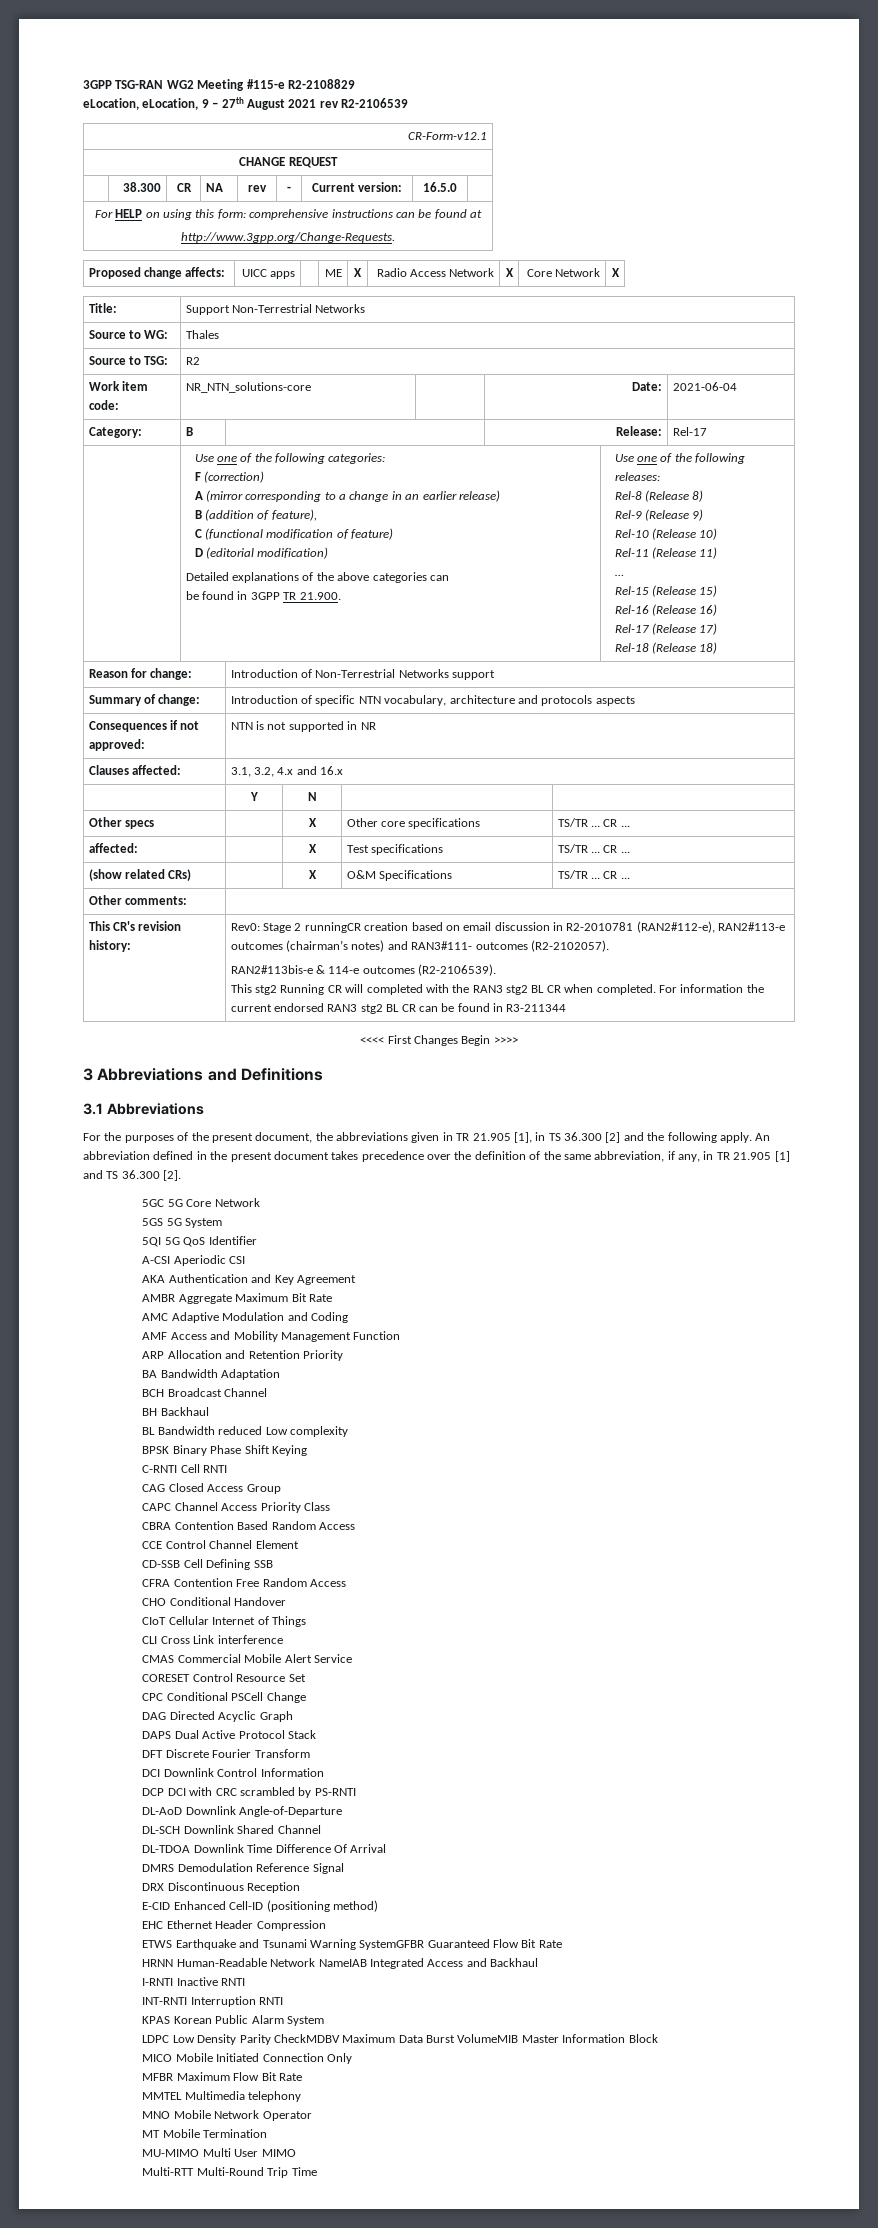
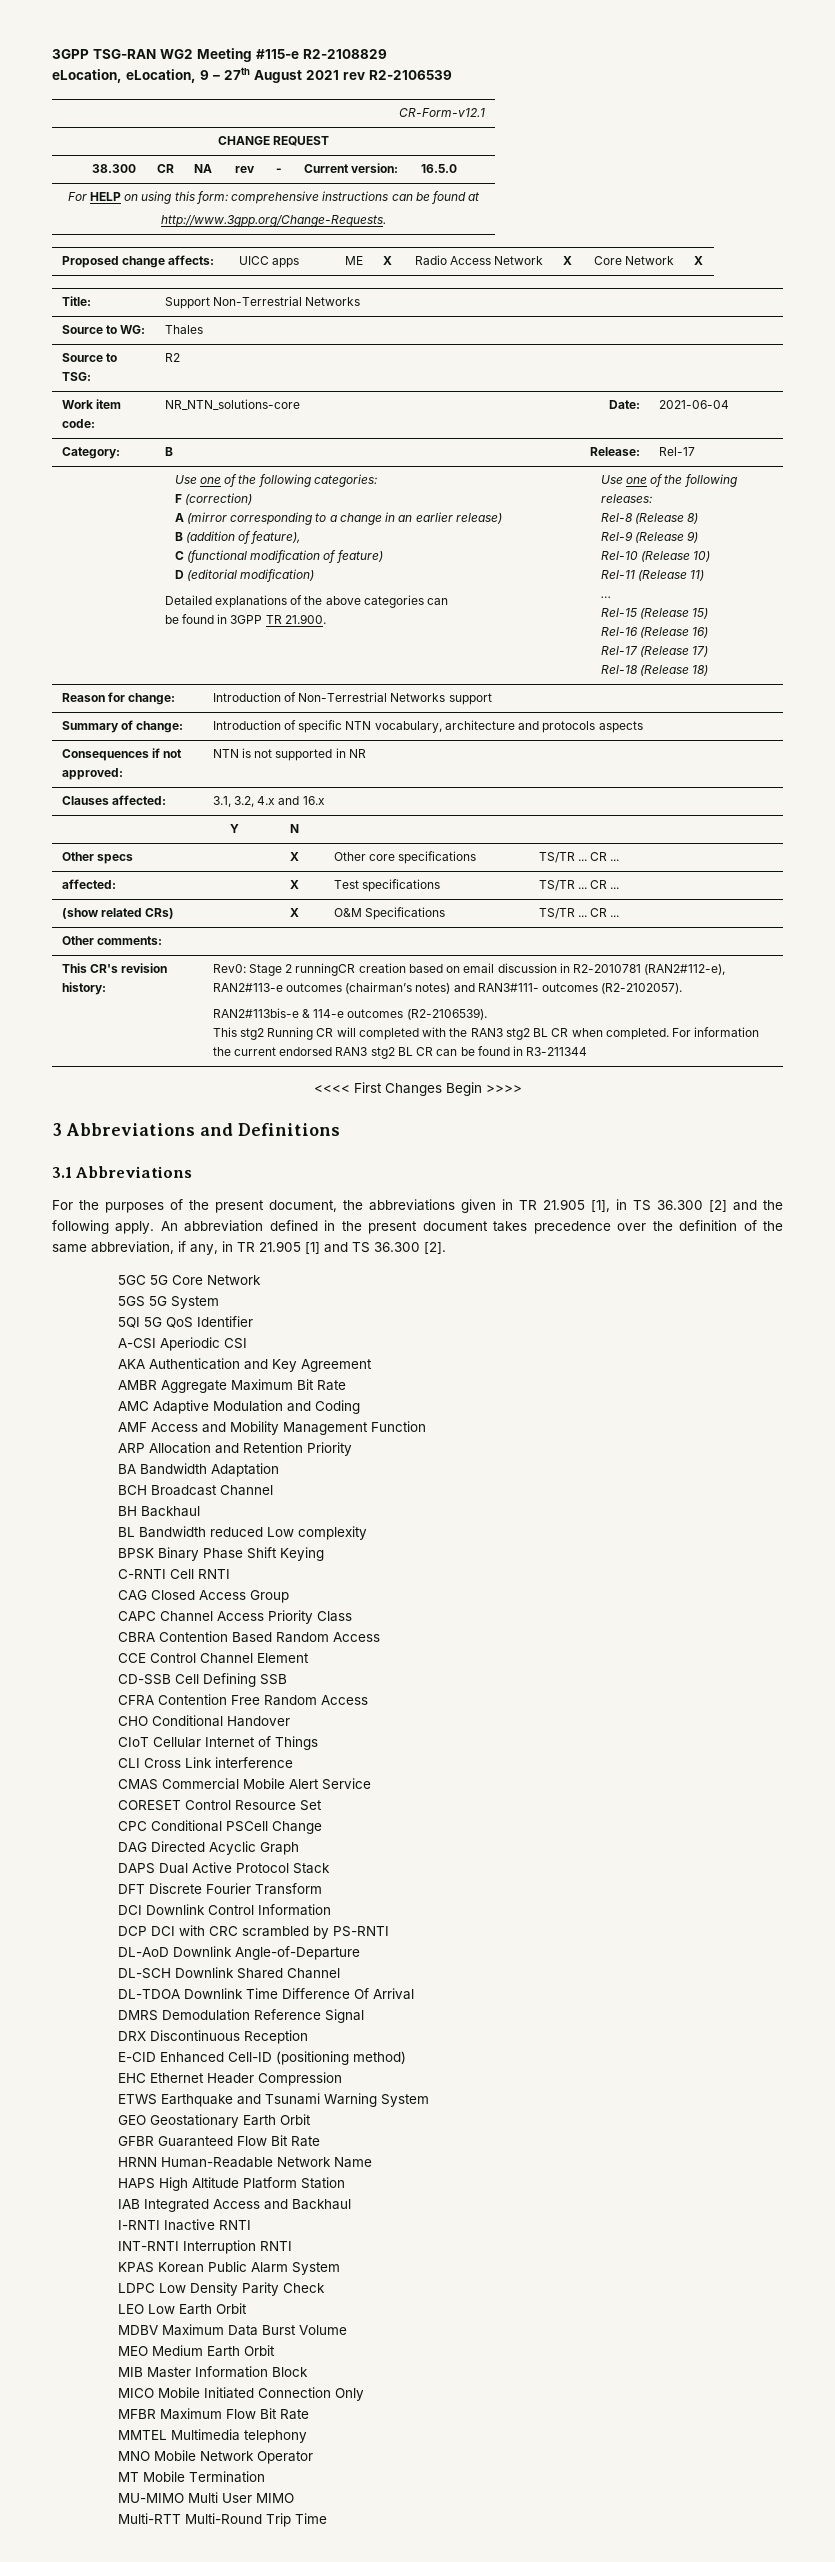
- ETWS Earthquake and Tsunami Warning SystemGFBR Guaranteed Flow Bit Rate
+ ETWS Earthquake and Tsunami Warning System
+ GEO Geostationary Earth Orbit
+ GFBR Guaranteed Flow Bit Rate
- HRNN Human-Readable Network NameIAB Integrated Access and Backhaul
+ HRNN Human-Readable Network Name
+ HAPS High Altitude Platform Station
+ IAB Integrated Access and Backhaul
- LDPC Low Density Parity CheckMDBV Maximum Data Burst VolumeMIB Master Information Block
+ LDPC Low Density Parity Check
+ LEO Low Earth Orbit
+ MDBV Maximum Data Burst Volume
+ MEO Medium Earth Orbit
+ MIB Master Information Block

